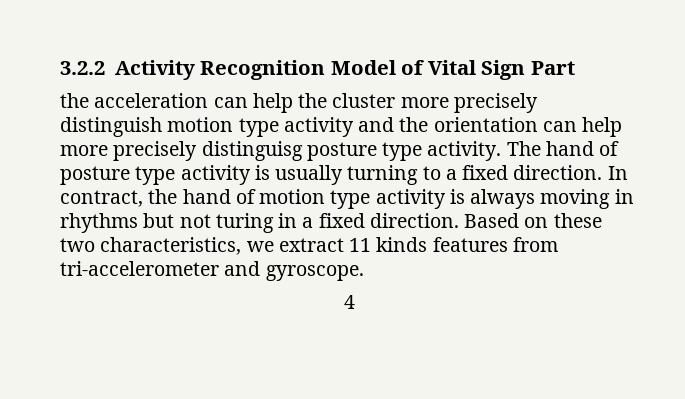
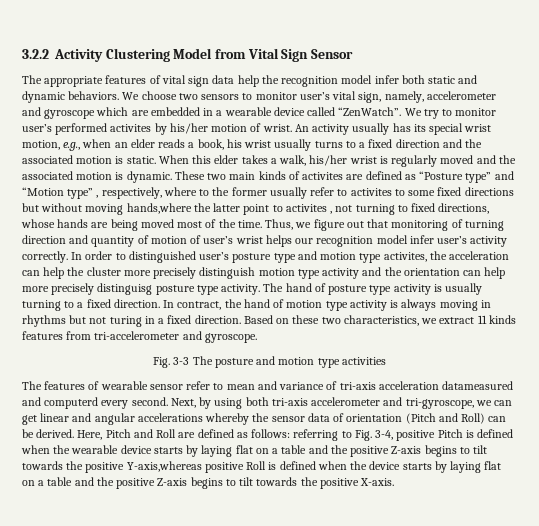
- 3.2.2 Activity Recognition Model of Vital Sign Part
- the acceleration can help the cluster more precisely distinguish motion type activity and the orientation can help more precisely distinguisg posture type activity.
+ 3.2.2 Activity Clustering Model from Vital Sign Sensor
+ The appropriate features of vital sign data help the recognition model infer both static and dynamic behaviors. We choose two sensors to monitor user’s vital sign, namely, accelerometer and gyroscope which are embedded in a wearable device called “ZenWatch”. We try to monitor user’s performed activites by his/her motion of wrist. An activity usually has its special wrist motion, e.g., when an elder reads a book, his wrist usually turns to a fixed direction and the associated motion is static. When this elder takes a walk, his/her wrist is regularly moved and the associated motion is dynamic. These two main kinds of activites are defined as “Posture type” and “Motion type” , respectively, where to the former usually refer to activites to some fixed directions but without moving hands,where the latter point to activites , not turning to fixed directions, whose hands are being moved most of the time. Thus, we figure out that monitoring of turning direction and quantity of motion of user’s wrist helps our recognition model infer user’s activity correctly. In order to distinguished user’s posture type and motion type activites, the acceleration can help the cluster more precisely distinguish motion type activity and the orientation can help more precisely distinguisg posture type activity.
- 4
+ Fig. 3-3 The posture and motion type activities
+ The features of wearable sensor refer to mean and variance of tri-axis acceleration datameasured and computerd every second. Next, by using both tri-axis accelerometer and tri-gyroscope, we can get linear and angular accelerations whereby the sensor data of orientation (Pitch and Roll) can be derived. Here, Pitch and Roll are defined as follows: referring to Fig. 3-4, positive Pitch is defined when the wearable device starts by laying flat on a table and the positive Z-axis begins to tilt towards the positive Y-axis,whereas positive Roll is defined when the device starts by laying flat on a table and the positive Z-axis begins to tilt towards the positive X-axis.

